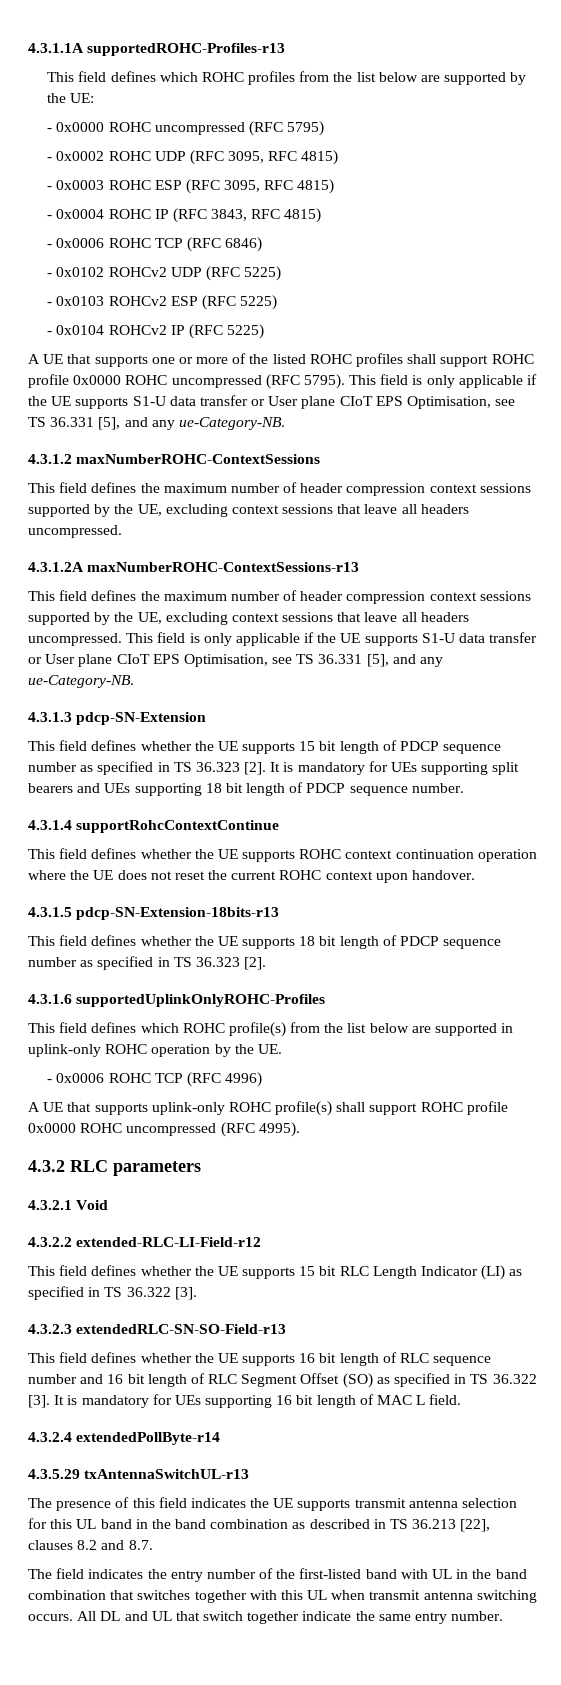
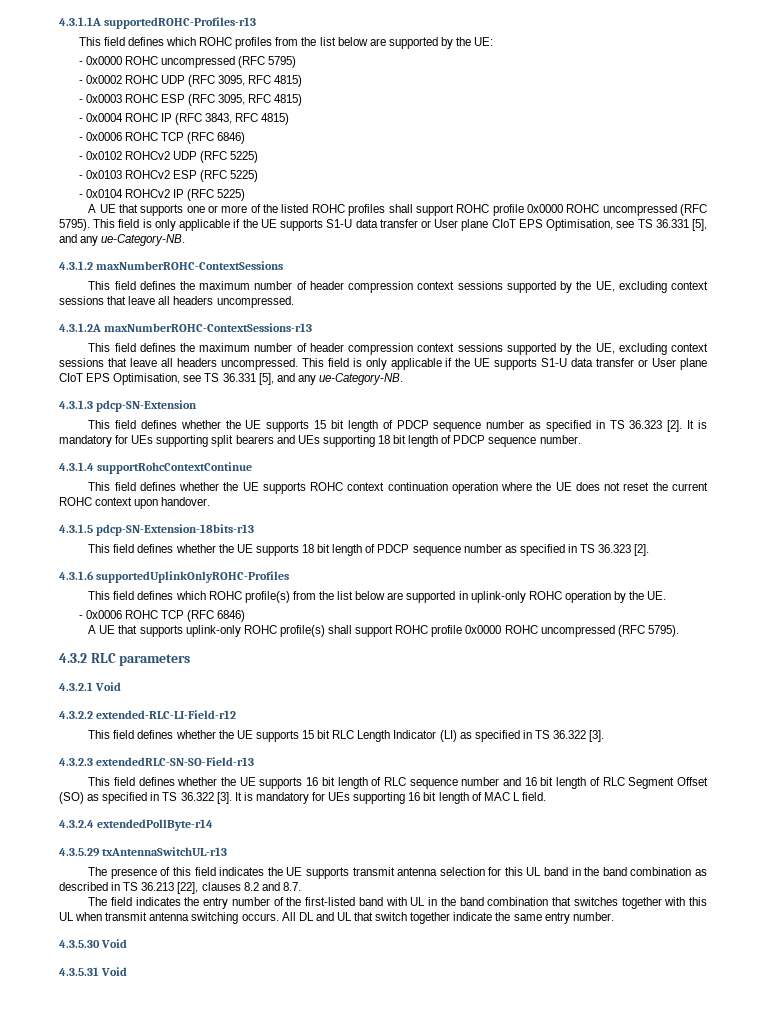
  This field defines which ROHC profile(s) from the list below are supported in uplink-only ROHC operation by the UE.
- - 0x0006 ROHC TCP (RFC 4996)
+ - 0x0006 ROHC TCP (RFC 6846)
- A UE that supports uplink-only ROHC profile(s) shall support ROHC profile 0x0000 ROHC uncompressed (RFC 4995).
+ A UE that supports uplink-only ROHC profile(s) shall support ROHC profile 0x0000 ROHC uncompressed (RFC 5795).
+ 4.3.5.30 Void
+ 4.3.5.31 Void

